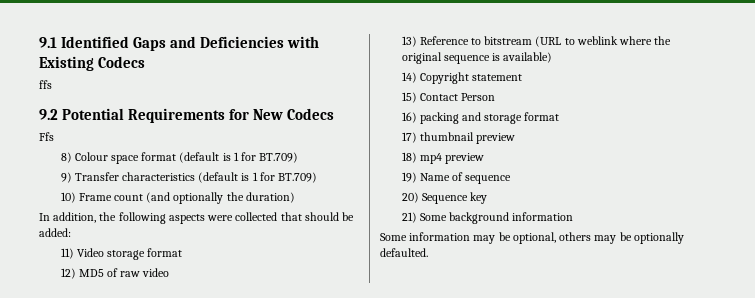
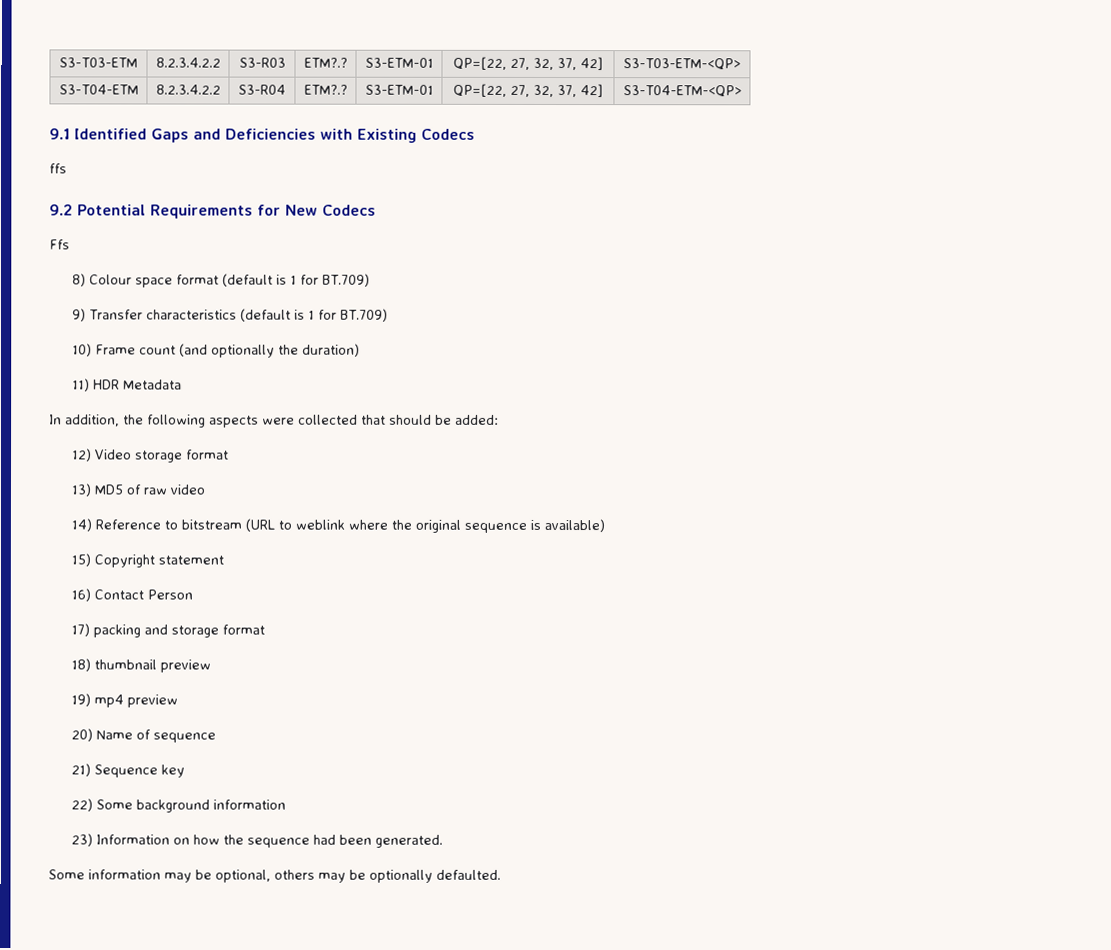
+ S3-T03-ETM | 8.2.3.4.2.2 | S3-R03 | ETM?.? | S3-ETM-01 | QP=[22, 27, 32, 37, 42] | S3-T03-ETM-<QP>
+ S3-T04-ETM | 8.2.3.4.2.2 | S3-R04 | ETM?.? | S3-ETM-01 | QP=[22, 27, 32, 37, 42] | S3-T04-ETM-<QP>
+ 11) HDR Metadata
- 11) Video storage format
+ 12) Video storage format
- 12) MD5 of raw video
+ 13) MD5 of raw video
- 13) Reference to bitstream (URL to weblink where the original sequence is available)
+ 14) Reference to bitstream (URL to weblink where the original sequence is available)
- 14) Copyright statement
+ 15) Copyright statement
- 15) Contact Person
+ 16) Contact Person
- 16) packing and storage format
+ 17) packing and storage format
- 17) thumbnail preview
+ 18) thumbnail preview
- 18) mp4 preview
+ 19) mp4 preview
- 19) Name of sequence
+ 20) Name of sequence
- 20) Sequence key
+ 21) Sequence key
- 21) Some background information
+ 22) Some background information
+ 23) Information on how the sequence had been generated.

